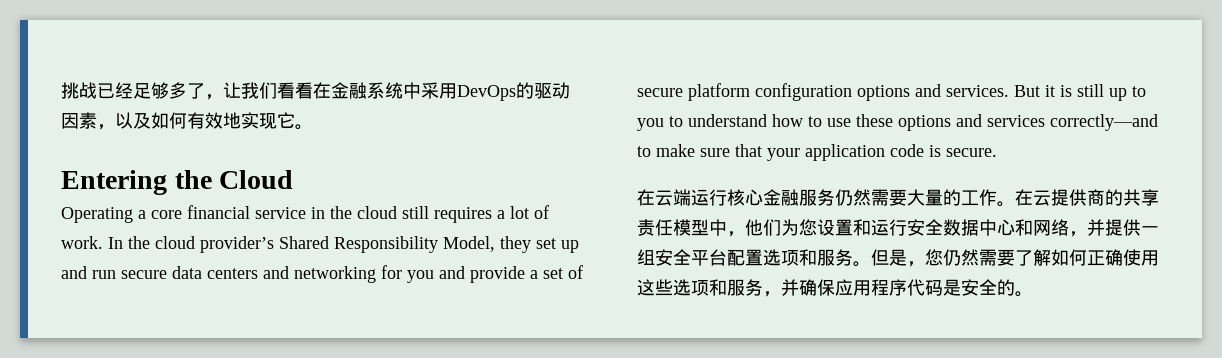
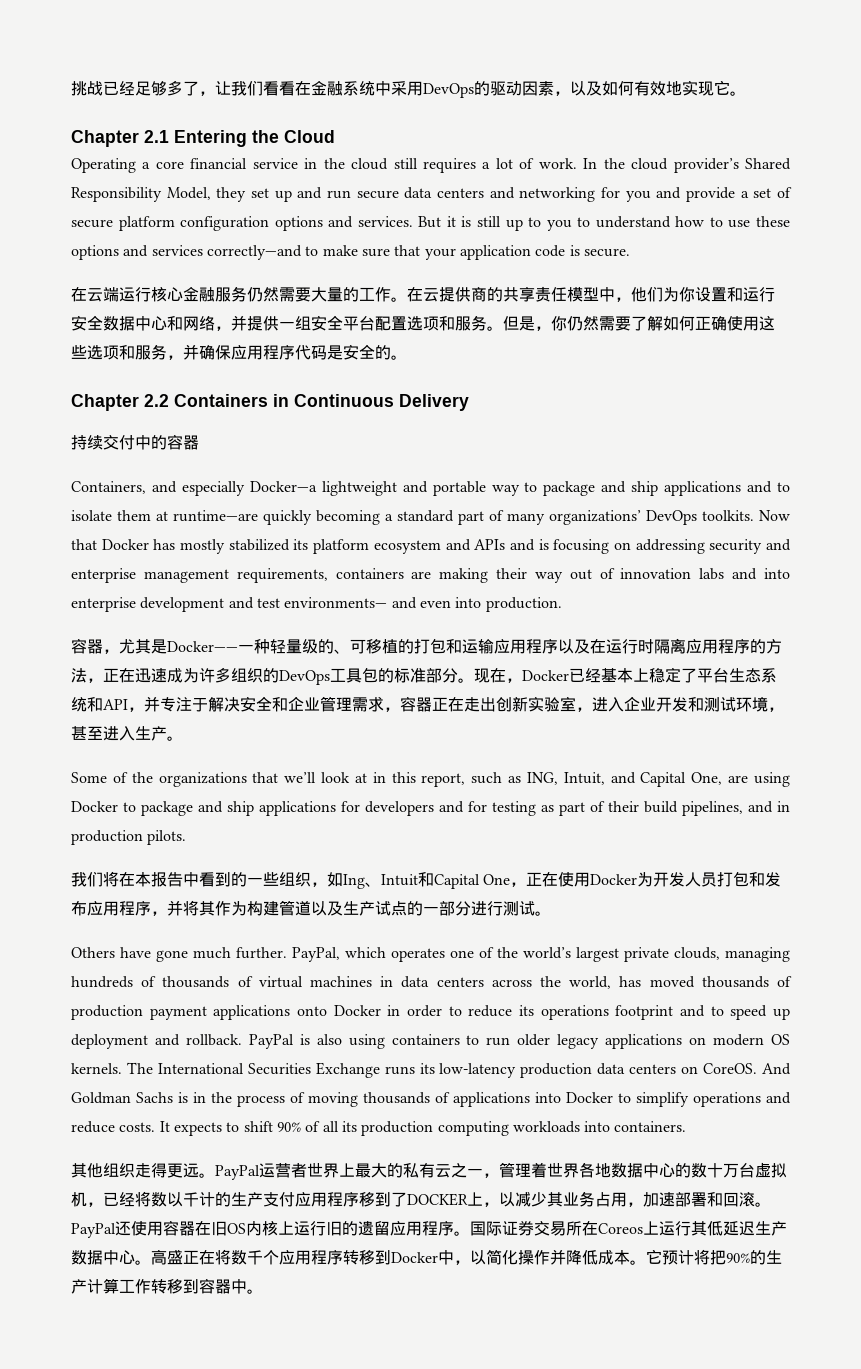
- Entering the Cloud
+ Chapter 2.1 Entering the Cloud
- 在云提供商的共享责任模型中，他们为您设置和运行安全数据中心和网络，并提供一组安全平台配置选项和服务。
+ 在云提供商的共享责任模型中，他们为你设置和运行安全数据中心和网络，并提供一组安全平台配置选项和服务。
- 但是，您仍然需要了解如何正确使用这些选项和服务，并确保应用程序代码是安全的。
+ 但是，你仍然需要了解如何正确使用这些选项和服务，并确保应用程序代码是安全的。
+ Chapter 2.2 Containers in Continuous Delivery
+ 持续交付中的容器
+ Containers, and especially Docker—a lightweight and portable way to package and ship applications and to isolate them at runtime—are quickly becoming a standard part of many organizations’ DevOps toolkits. Now that Docker has mostly stabilized its platform ecosystem and APIs and is focusing on addressing security and enterprise management requirements, containers are making their way out of innovation labs and into enterprise development and test environments— and even into production.
+ 容器，尤其是Docker——一种轻量级的、可移植的打包和运输应用程序以及在运行时隔离应用程序的方法，正在迅速成为许多组织的DevOps工具包的标准部分。现在，Docker已经基本上稳定了平台生态系统和API，并专注于解决安全和企业管理需求，容器正在走出创新实验室，进入企业开发和测试环境，甚至进入生产。
+ Some of the organizations that we’ll look at in this report, such as ING, Intuit, and Capital One, are using Docker to package and ship applications for developers and for testing as part of their build pipelines, and in production pilots.
+ 我们将在本报告中看到的一些组织，如Ing、Intuit和Capital One，正在使用Docker为开发人员打包和发布应用程序，并将其作为构建管道以及生产试点的一部分进行测试。
+ Others have gone much further. PayPal, which operates one of the world’s largest private clouds, managing hundreds of thousands of virtual machines in data centers across the world, has moved thousands of production payment applications onto Docker in order to reduce its operations footprint and to speed up deployment and rollback. PayPal is also using containers to run older legacy applications on modern OS kernels. The International Securities Exchange runs its low-latency production data centers on CoreOS. And Goldman Sachs is in the process of moving thousands of applications into Docker to simplify operations and reduce costs. It expects to shift 90% of all its production computing workloads into containers.
+ 其他组织走得更远。PayPal运营者世界上最大的私有云之一，管理着世界各地数据中心的数十万台虚拟机，已经将数以千计的生产支付应用程序移到了DOCKER上，以减少其业务占用，加速部署和回滚。PayPal还使用容器在旧OS内核上运行旧的遗留应用程序。国际证券交易所在Coreos上运行其低延迟生产数据中心。高盛正在将数千个应用程序转移到Docker中，以简化操作并降低成本。它预计将把90%的生产计算工作转移到容器中。

